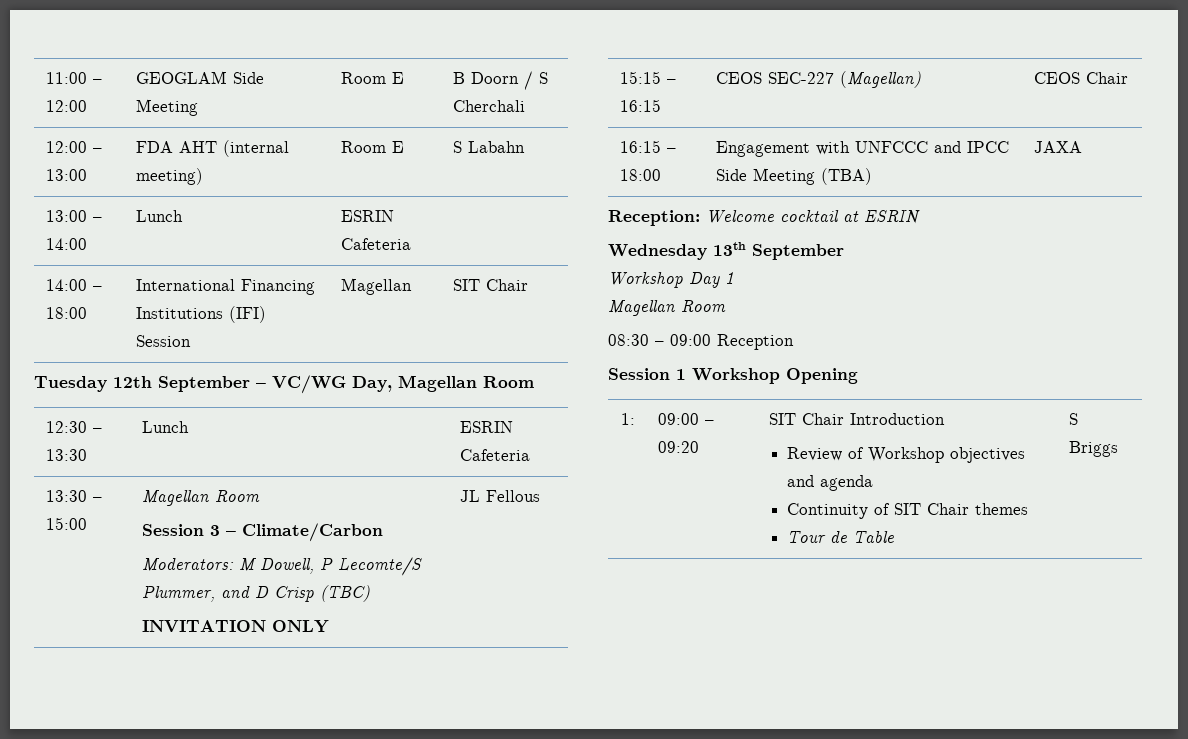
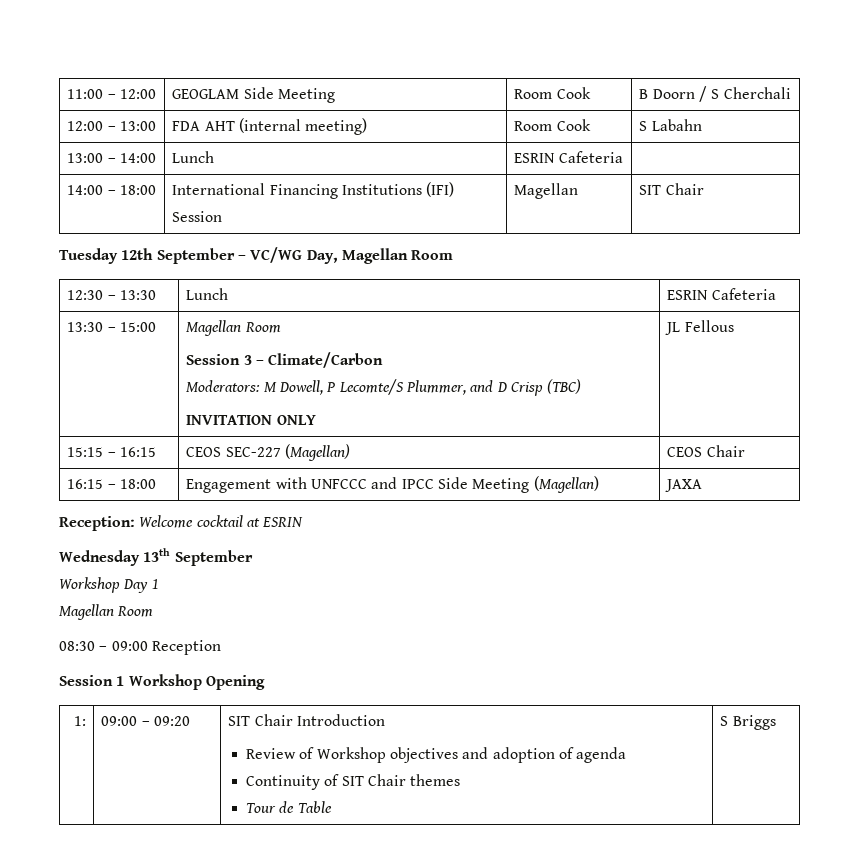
- 11:00 – 12:00 | GEOGLAM Side Meeting | Room E | B Doorn / S Cherchali
+ 11:00 – 12:00 | GEOGLAM Side Meeting | Room Cook | B Doorn / S Cherchali
- 12:00 – 13:00 | FDA AHT (internal meeting) | Room E | S Labahn
+ 12:00 – 13:00 | FDA AHT (internal meeting) | Room Cook | S Labahn
- 16:15 – 18:00 | Engagement with UNFCCC and IPCC Side Meeting (TBA) | JAXA
+ 16:15 – 18:00 | Engagement with UNFCCC and IPCC Side Meeting (Magellan) | JAXA
  1: | 09:00 – 09:20 | SIT Chair Introduction
- Review of Workshop objectives and agenda
+ Review of Workshop objectives and adoption of agenda

